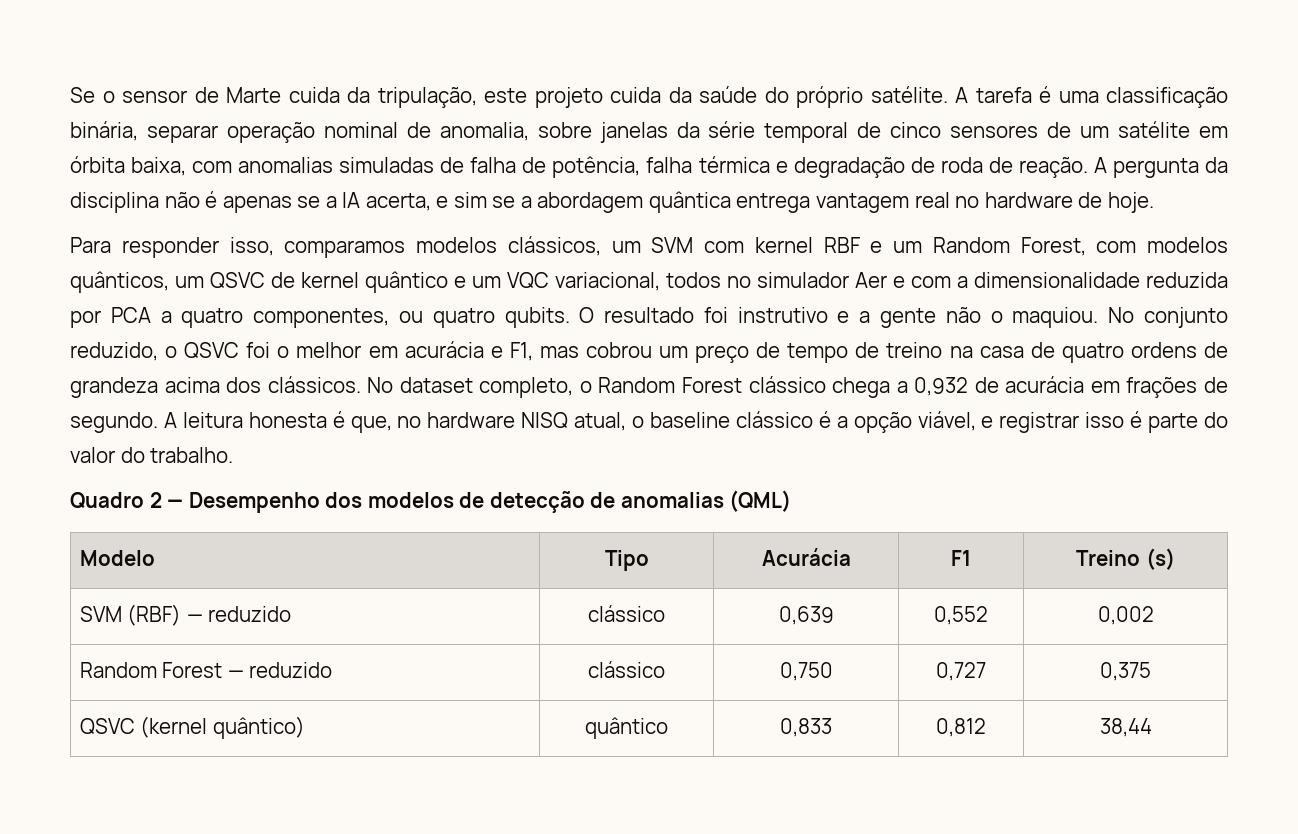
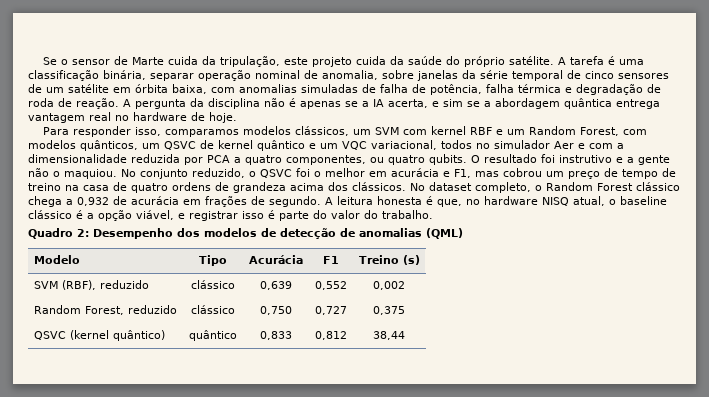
- Quadro 2 — Desempenho dos modelos de detecção de anomalias (QML)
+ Quadro 2: Desempenho dos modelos de detecção de anomalias (QML)
- SVM (RBF) — reduzido | clássico | 0,639 | 0,552 | 0,002
+ SVM (RBF), reduzido | clássico | 0,639 | 0,552 | 0,002
- Random Forest — reduzido | clássico | 0,750 | 0,727 | 0,375
+ Random Forest, reduzido | clássico | 0,750 | 0,727 | 0,375

